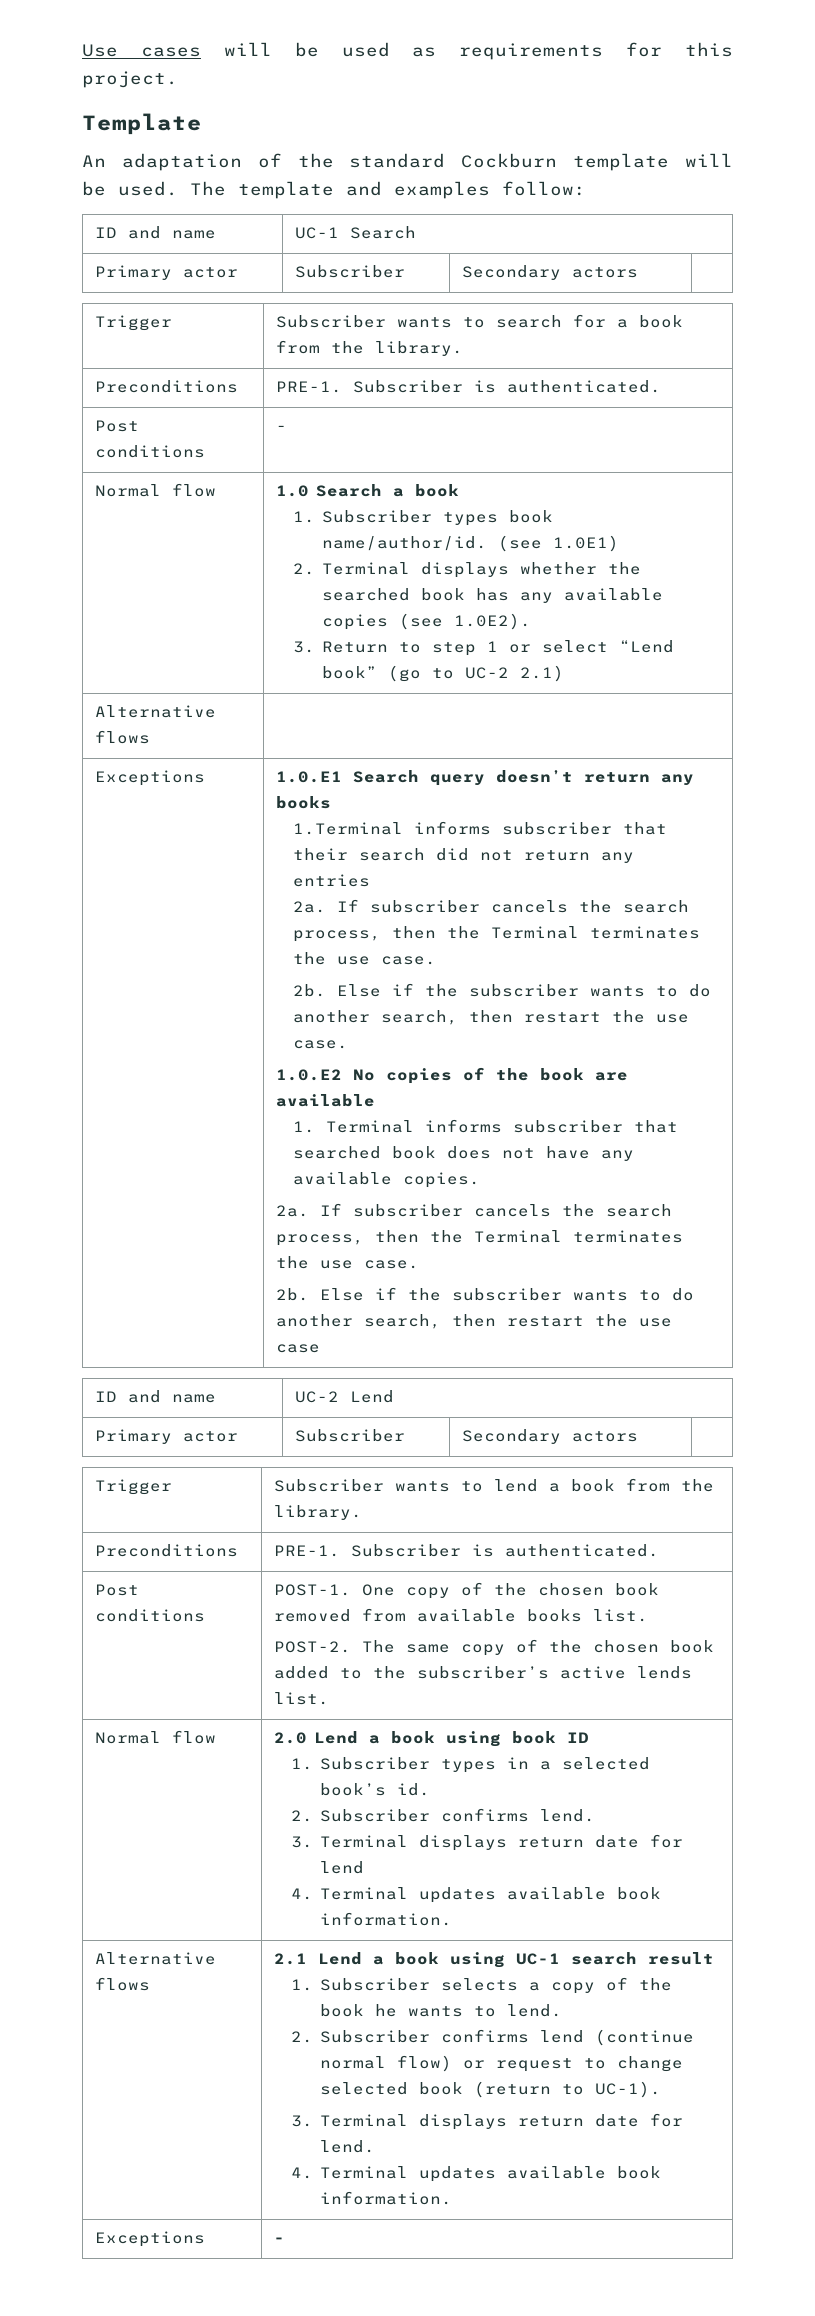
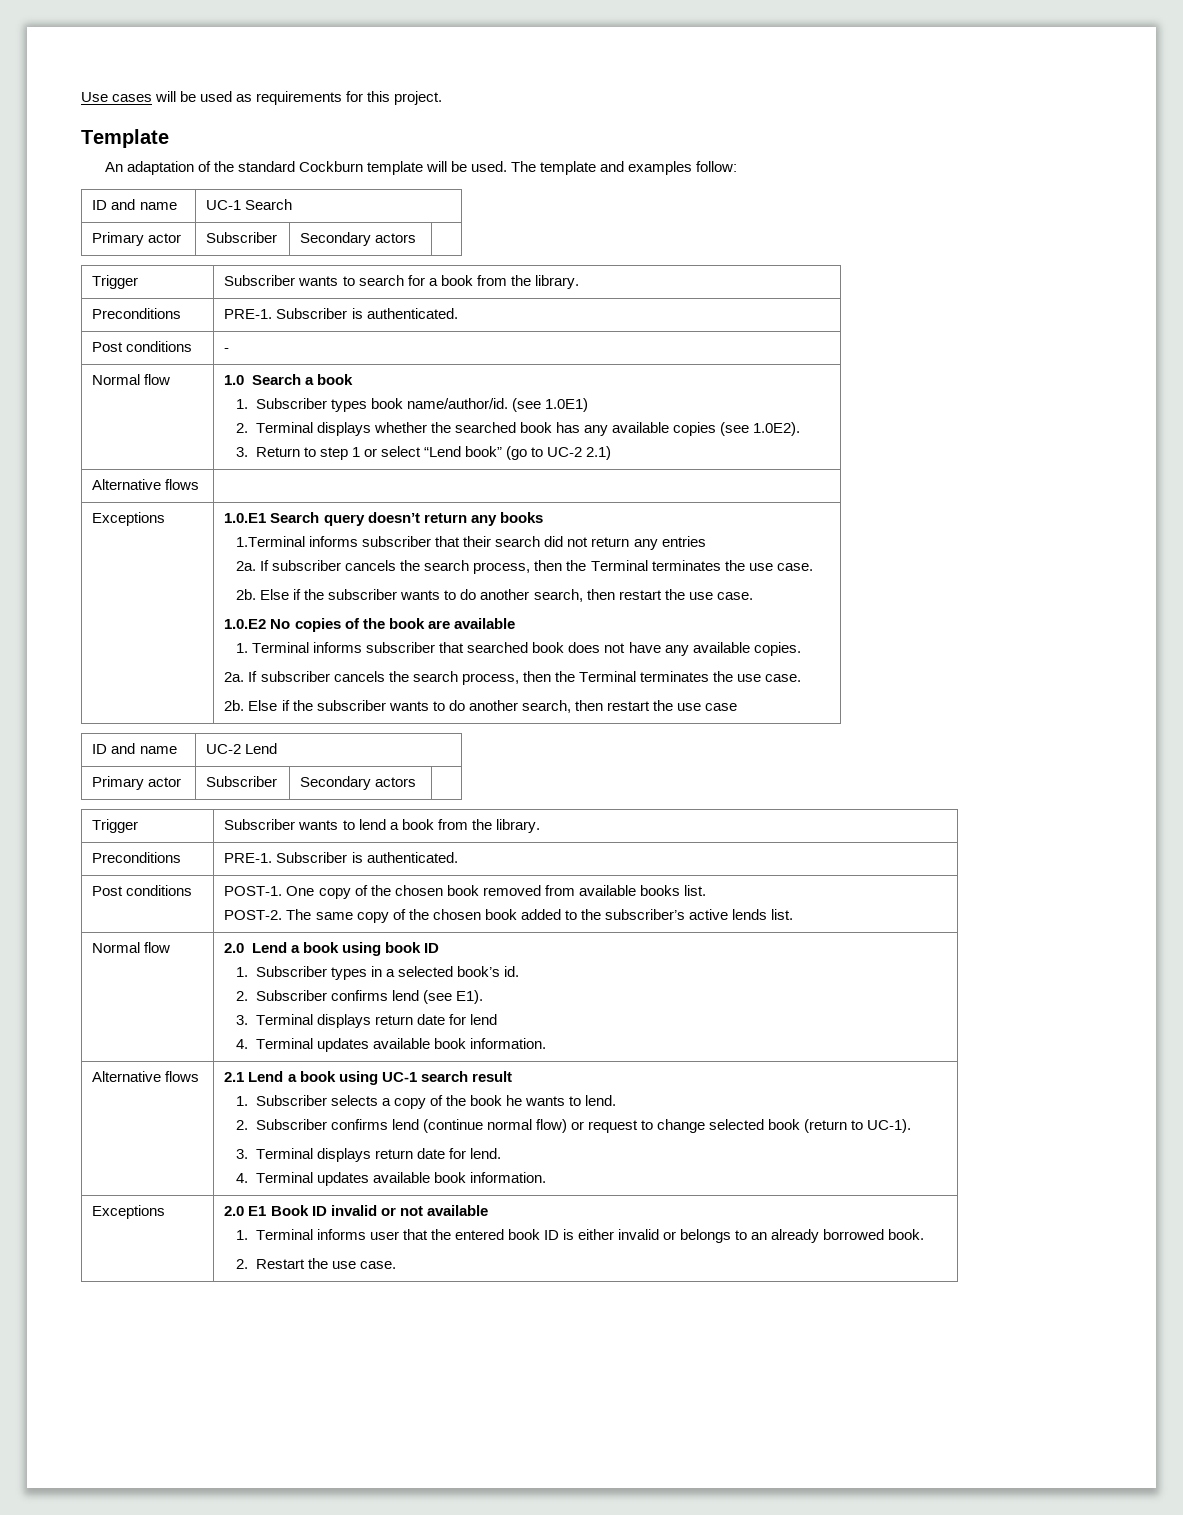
  Normal flow | 2.0 Lend a book using book ID
  1. Subscriber types in a selected book’s id.
- 2. Subscriber confirms lend.
+ 2. Subscriber confirms lend (see E1).
- Exceptions | -
+ Exceptions | 2.0 E1 Book ID invalid or not available
+ 1. Terminal informs user that the entered book ID is either invalid or belongs to an already borrowed book.
+ 2. Restart the use case.

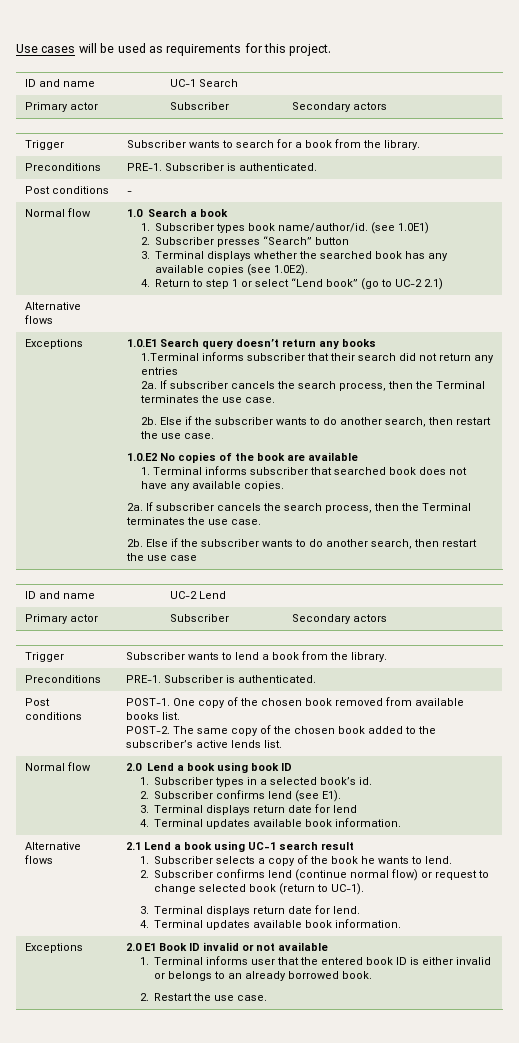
- Template
- An adaptation of the standard Cockburn template will be used. The template and examples follow:
- 2. Terminal displays whether the searched book has any available copies (see 1.0E2).
+ 2. Subscriber presses “Search” button
+ 3. Terminal displays whether the searched book has any available copies (see 1.0E2).
- 3. Return to step 1 or select “Lend book” (go to UC-2 2.1)
+ 4. Return to step 1 or select “Lend book” (go to UC-2 2.1)

